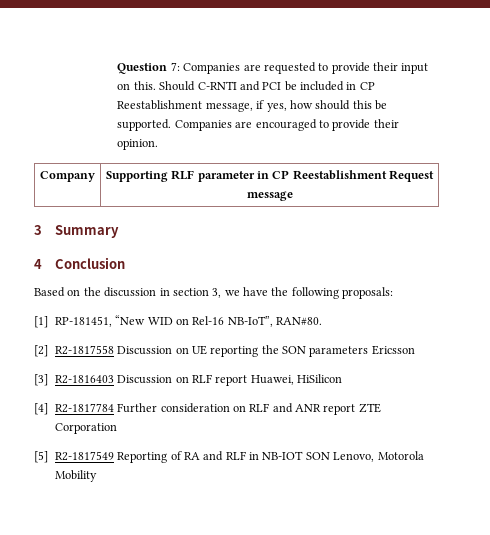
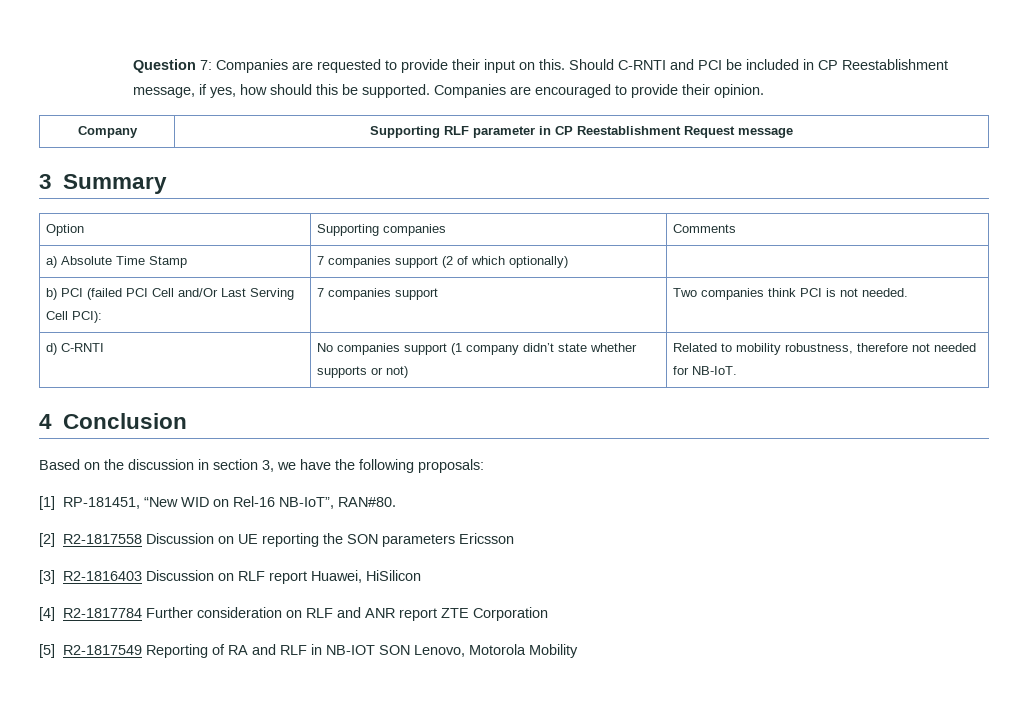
+ Option | Supporting companies | Comments
+ a) Absolute Time Stamp | 7 companies support (2 of which optionally) |
+ b) PCI (failed PCI Cell and/Or Last Serving Cell PCI): | 7 companies support | Two companies think PCI is not needed.
+ d) C-RNTI | No companies support (1 company didn’t state whether supports or not) | Related to mobility robustness, therefore not needed for NB-IoT.

